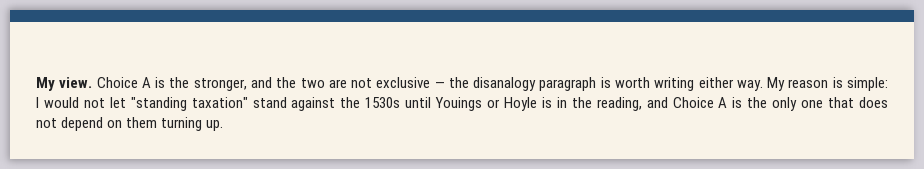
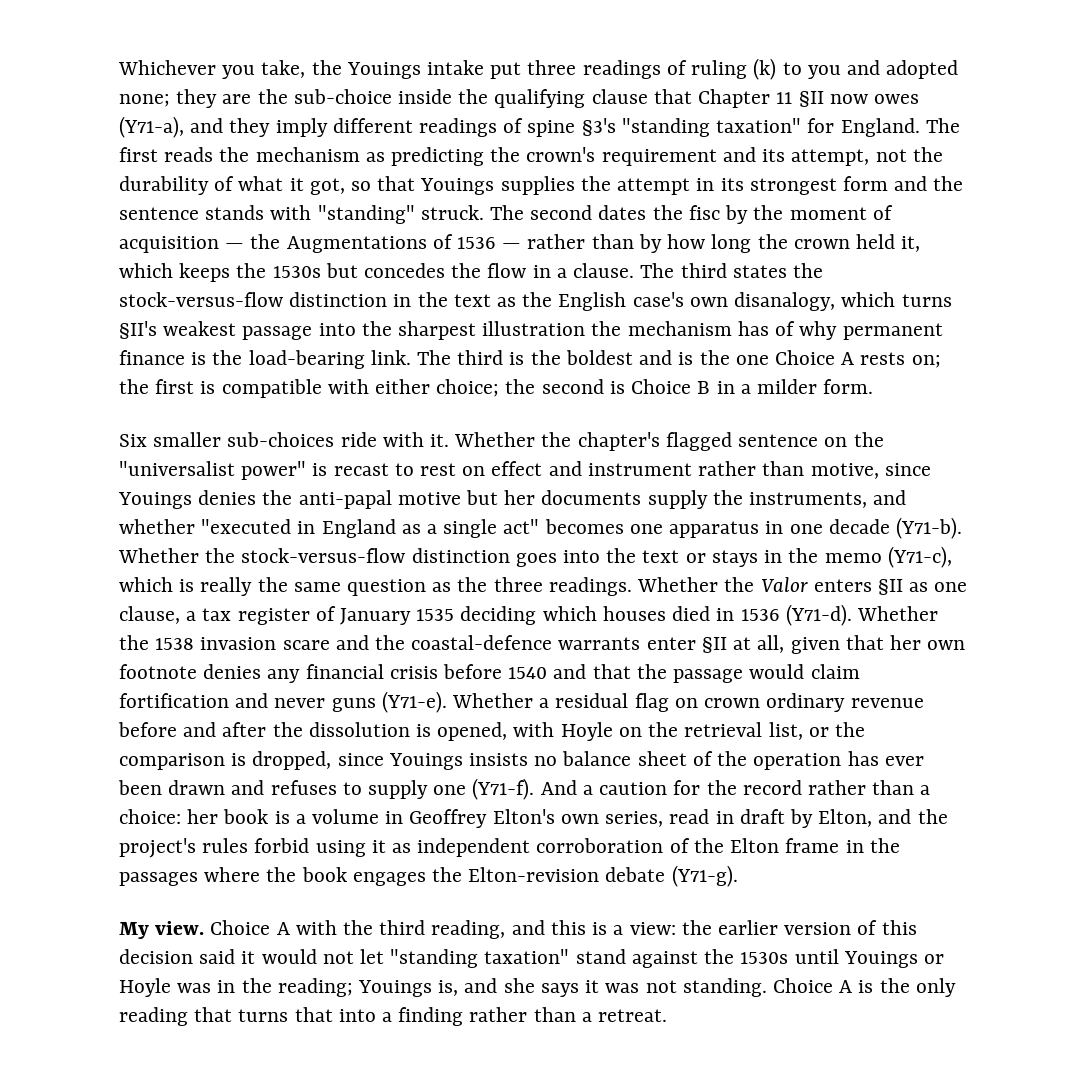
- My view. Choice A is the stronger, and the two are not exclusive — the disanalogy paragraph is worth writing either way. My reason is simple: I would not let "standing taxation" stand against the 1530s until Youings or Hoyle is in the reading, and Choice A is the only one that does not depend on them turning up.
+ Whichever you take, the Youings intake put three readings of ruling (k) to you and adopted none; they are the sub-choice inside the qualifying clause that Chapter 11 §II now owes (Y71-a), and they imply different readings of spine §3's "standing taxation" for England. The first reads the mechanism as predicting the crown's requirement and its attempt, not the durability of what it got, so that Youings supplies the attempt in its strongest form and the sentence stands with "standing" struck. The second dates the fisc by the moment of acquisition — the Augmentations of 1536 — rather than by how long the crown held it, which keeps the 1530s but concedes the flow in a clause. The third states the stock-versus-flow distinction in the text as the English case's own disanalogy, which turns §II's weakest passage into the sharpest illustration the mechanism has of why permanent finance is the load-bearing link. The third is the boldest and is the one Choice A rests on; the first is compatible with either choice; the second is Choice B in a milder form.
+ Six smaller sub-choices ride with it. Whether the chapter's flagged sentence on the "universalist power" is recast to rest on effect and instrument rather than motive, since Youings denies the anti-papal motive but her documents supply the instruments, and whether "executed in England as a single act" becomes one apparatus in one decade (Y71-b). Whether the stock-versus-flow distinction goes into the text or stays in the memo (Y71-c), which is really the same question as the three readings. Whether the Valor enters §II as one clause, a tax register of January 1535 deciding which houses died in 1536 (Y71-d). Whether the 1538 invasion scare and the coastal-defence warrants enter §II at all, given that her own footnote denies any financial crisis before 1540 and that the passage would claim fortification and never guns (Y71-e). Whether a residual flag on crown ordinary revenue before and after the dissolution is opened, with Hoyle on the retrieval list, or the comparison is dropped, since Youings insists no balance sheet of the operation has ever been drawn and refuses to supply one (Y71-f). And a caution for the record rather than a choice: her book is a volume in Geoffrey Elton's own series, read in draft by Elton, and the project's rules forbid using it as independent corroboration of the Elton frame in the passages where the book engages the Elton-revision debate (Y71-g).
+ My view. Choice A with the third reading, and this is a view: the earlier version of this decision said it would not let "standing taxation" stand against the 1530s until Youings or Hoyle was in the reading; Youings is, and she says it was not standing. Choice A is the only reading that turns that into a finding rather than a retreat.

